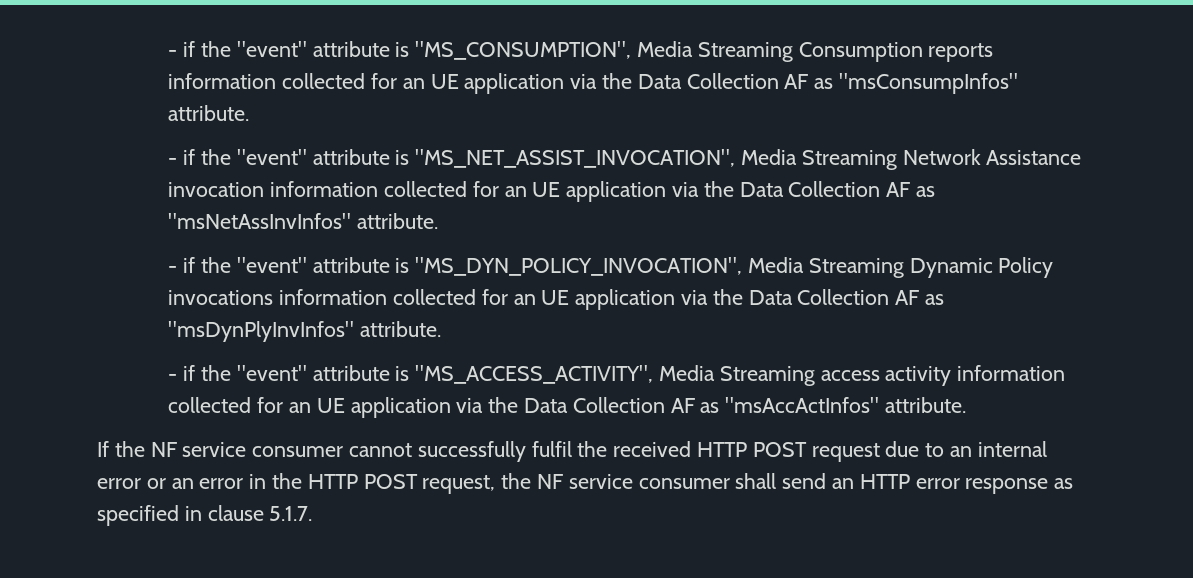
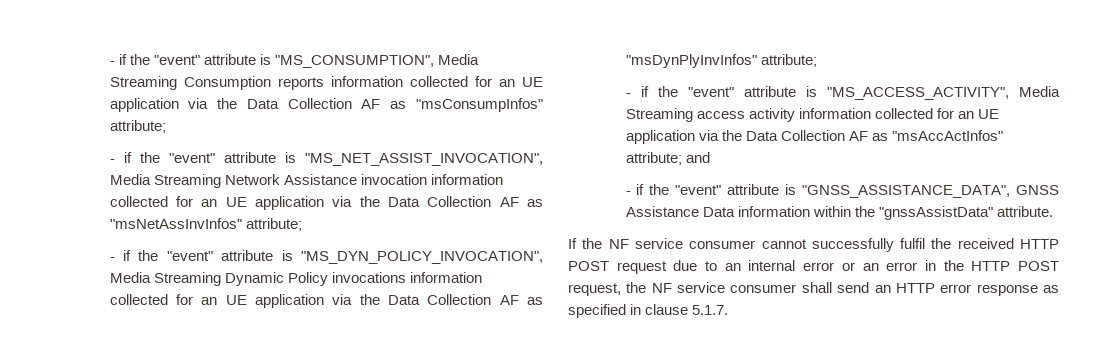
- - if the "event" attribute is "MS_CONSUMPTION", Media Streaming Consumption reports information collected for an UE application via the Data Collection AF as "msConsumpInfos" attribute.
+ - if the "event" attribute is "MS_CONSUMPTION", Media Streaming Consumption reports information collected for an UE application via the Data Collection AF as "msConsumpInfos" attribute;
- - if the "event" attribute is "MS_NET_ASSIST_INVOCATION", Media Streaming Network Assistance invocation information collected for an UE application via the Data Collection AF as "msNetAssInvInfos" attribute.
+ - if the "event" attribute is "MS_NET_ASSIST_INVOCATION", Media Streaming Network Assistance invocation information collected for an UE application via the Data Collection AF as "msNetAssInvInfos" attribute;
- - if the "event" attribute is "MS_DYN_POLICY_INVOCATION", Media Streaming Dynamic Policy invocations information collected for an UE application via the Data Collection AF as "msDynPlyInvInfos" attribute.
+ - if the "event" attribute is "MS_DYN_POLICY_INVOCATION", Media Streaming Dynamic Policy invocations information collected for an UE application via the Data Collection AF as "msDynPlyInvInfos" attribute;
- - if the "event" attribute is "MS_ACCESS_ACTIVITY", Media Streaming access activity information collected for an UE application via the Data Collection AF as "msAccActInfos" attribute.
+ - if the "event" attribute is "MS_ACCESS_ACTIVITY", Media Streaming access activity information collected for an UE application via the Data Collection AF as "msAccActInfos" attribute; and
+ - if the "event" attribute is "GNSS_ASSISTANCE_DATA", GNSS Assistance Data information within the "gnssAssistData" attribute.

